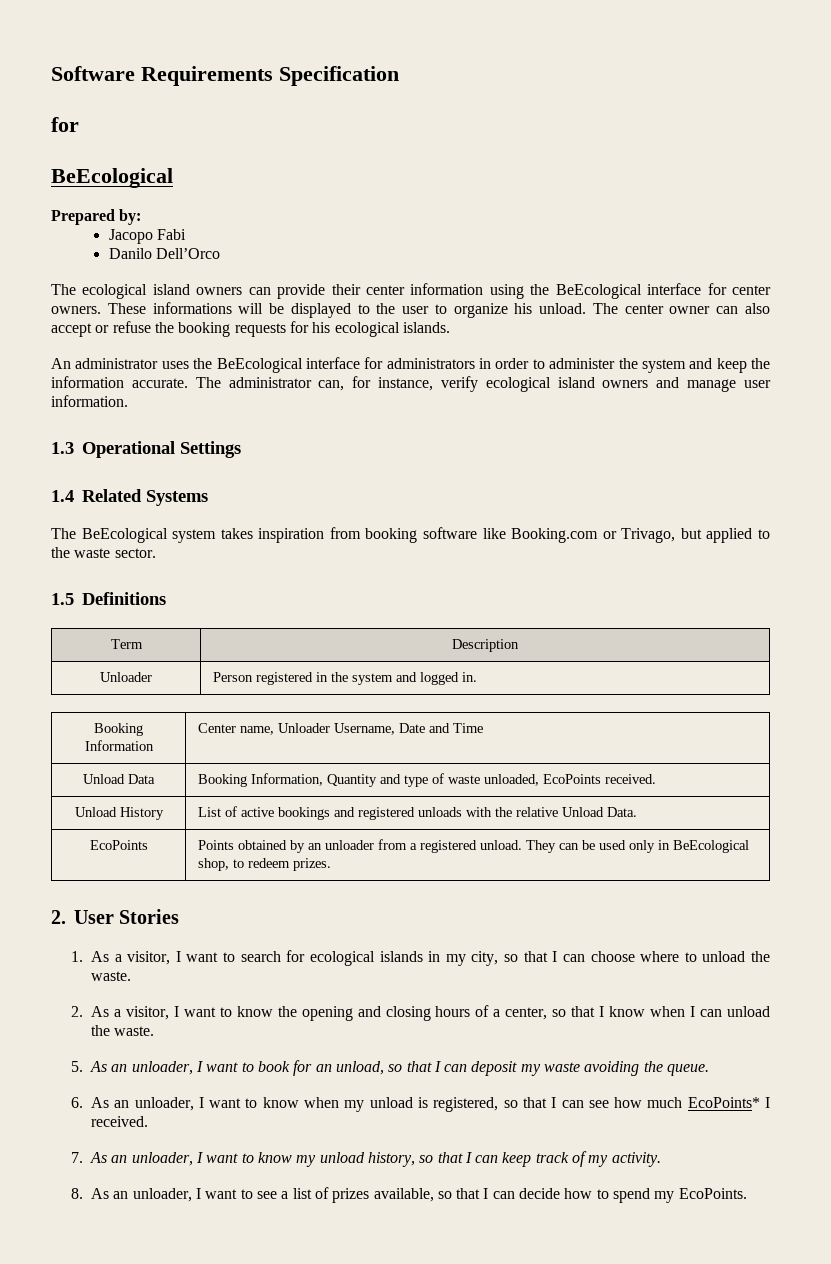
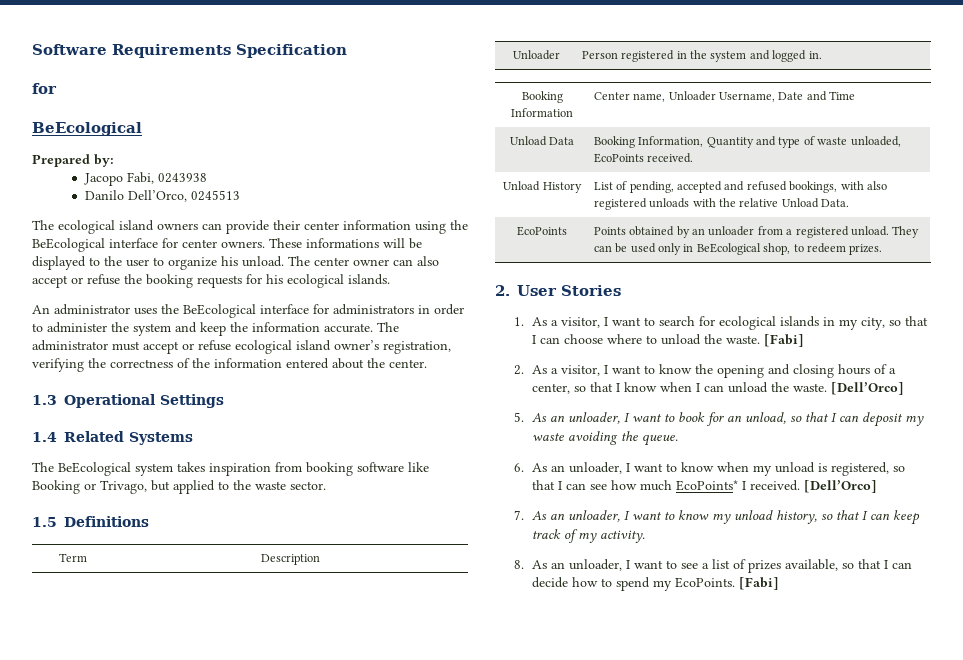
- Jacopo Fabi
+ Jacopo Fabi, 0243938
- Danilo Dell’Orco
+ Danilo Dell’Orco, 0245513
- The administrator can, for instance, verify ecological island owners and manage user information.
+ The administrator must accept or refuse ecological island owner’s registration, verifying the correctness of the information entered about the center.
- The BeEcological system takes inspiration from booking software like Booking.com or Trivago, but applied to the waste sector.
+ The BeEcological system takes inspiration from booking software like Booking or Trivago, but applied to the waste sector.
- Unload History | List of active bookings and registered unloads with the relative Unload Data.
+ Unload History | List of pending, accepted and refused bookings, with also registered unloads with the relative Unload Data.
- 1. As a visitor, I want to search for ecological islands in my city, so that I can choose where to unload the waste.
+ 1. As a visitor, I want to search for ecological islands in my city, so that I can choose where to unload the waste. [Fabi]
- 2. As a visitor, I want to know the opening and closing hours of a center, so that I know when I can unload the waste.
+ 2. As a visitor, I want to know the opening and closing hours of a center, so that I know when I can unload the waste. [Dell’Orco]
- 6. As an unloader, I want to know when my unload is registered, so that I can see how much EcoPoints* I received.
+ 6. As an unloader, I want to know when my unload is registered, so that I can see how much EcoPoints* I received. [Dell’Orco]
- 8. As an unloader, I want to see a list of prizes available, so that I can decide how to spend my EcoPoints.
+ 8. As an unloader, I want to see a list of prizes available, so that I can decide how to spend my EcoPoints. [Fabi]

